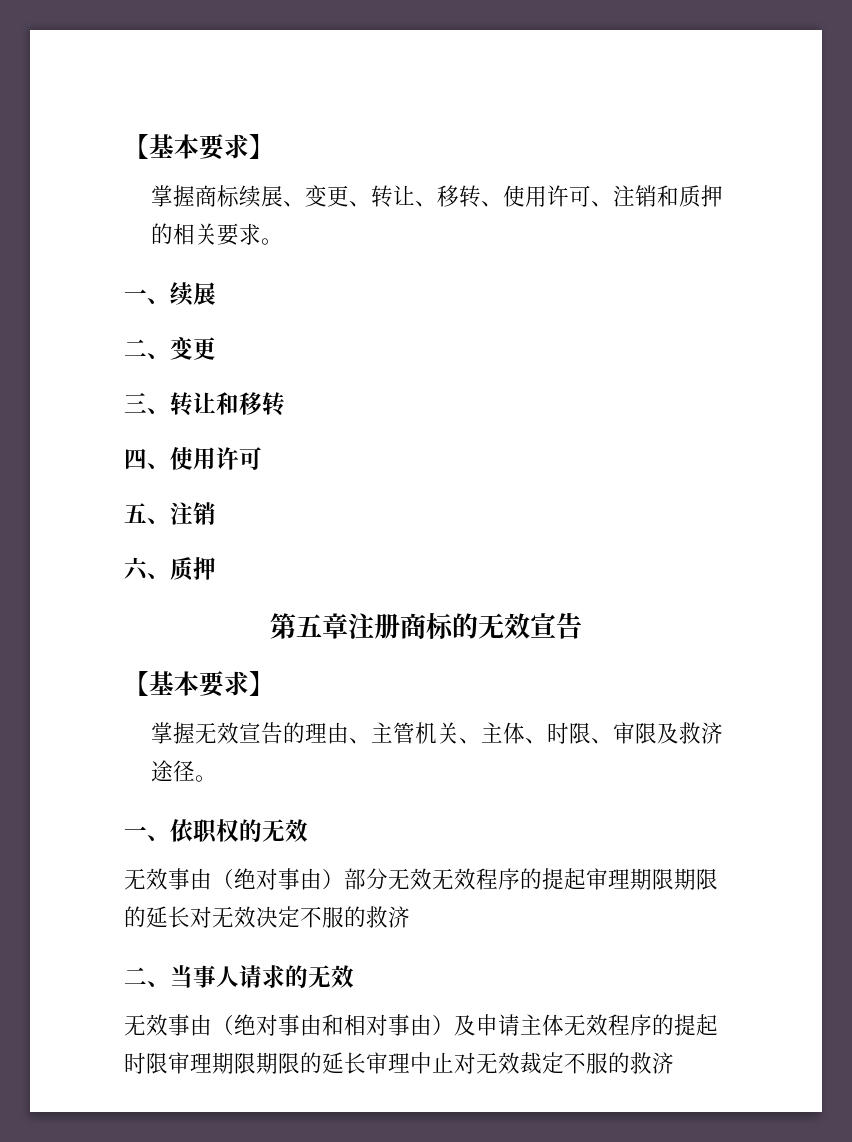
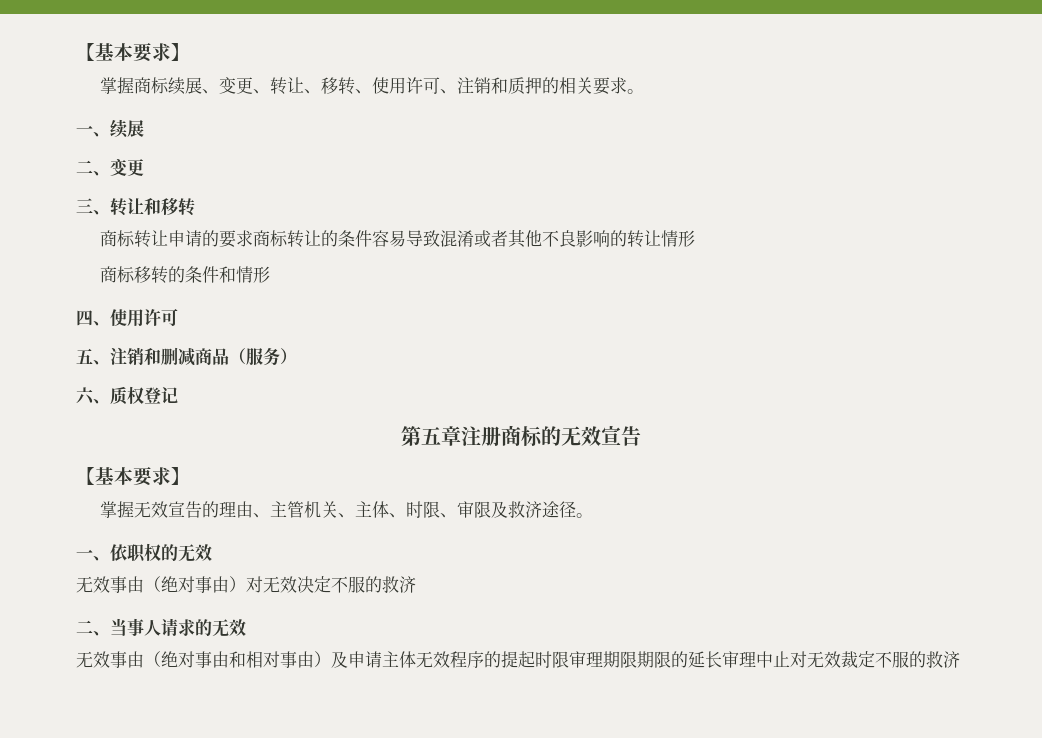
+ 商标转让申请的要求商标转让的条件容易导致混淆或者其他不良影响的转让情形
+ 商标移转的条件和情形
- 五、注销
+ 五、注销和删减商品（服务）
- 六、质押
+ 六、质权登记
- 无效事由（绝对事由）部分无效无效程序的提起审理期限期限的延长对无效决定不服的救济
+ 无效事由（绝对事由）对无效决定不服的救济

